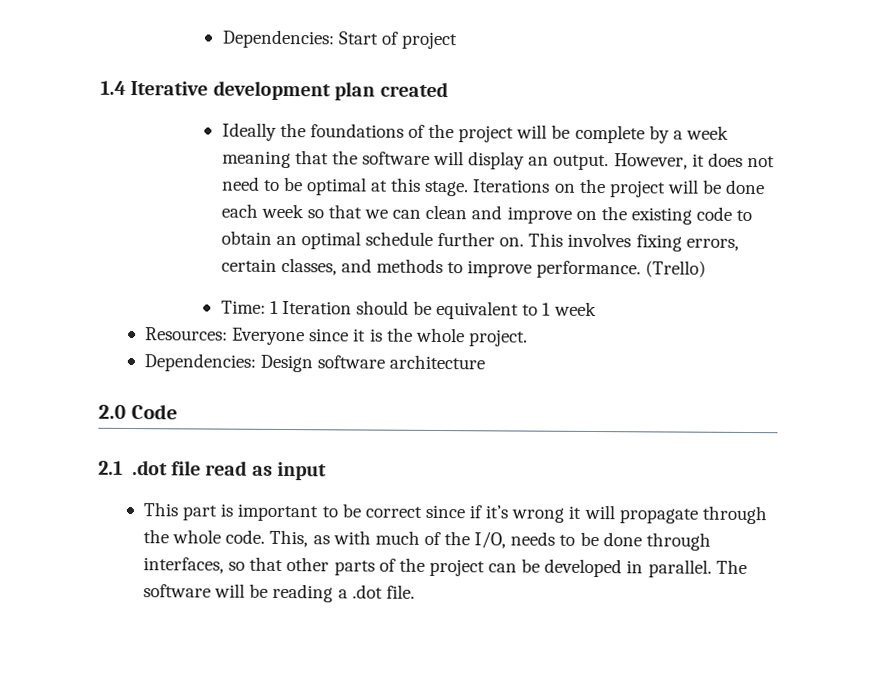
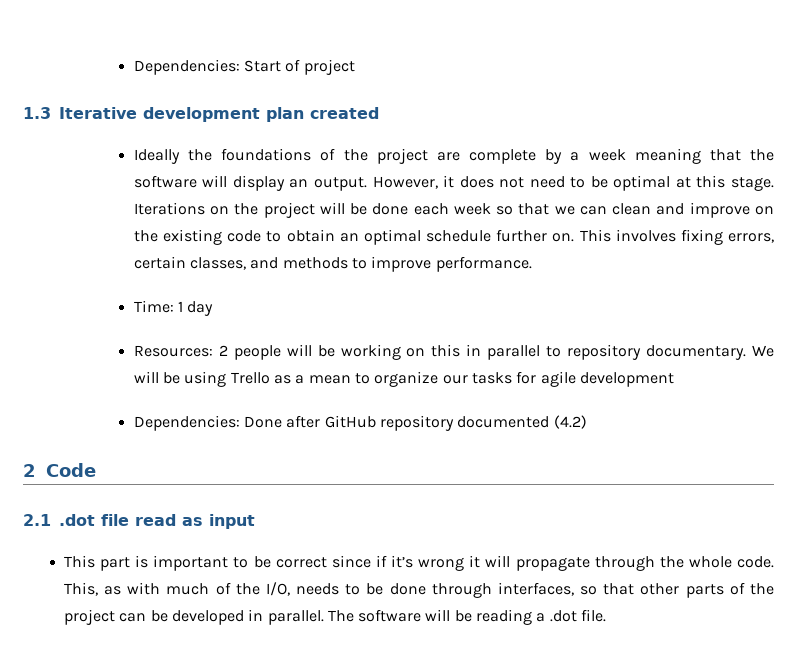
- 1.4 Iterative development plan created
+ 1.3 Iterative development plan created
- Ideally the foundations of the project will be complete by a week meaning that the software will display an output.
+ Ideally the foundations of the project are complete by a week meaning that the software will display an output.
- (Trello)
- Time: 1 Iteration should be equivalent to 1 week
- Resources: Everyone since it is the whole project.
- Dependencies: Design software architecture
- 2.0 Code
+ Time: 1 day
+ Resources: 2 people will be working on this in parallel to repository documentary. We will be using Trello as a mean to organize our tasks for agile development
+ Dependencies: Done after GitHub repository documented (4.2)
+ 2 Code

